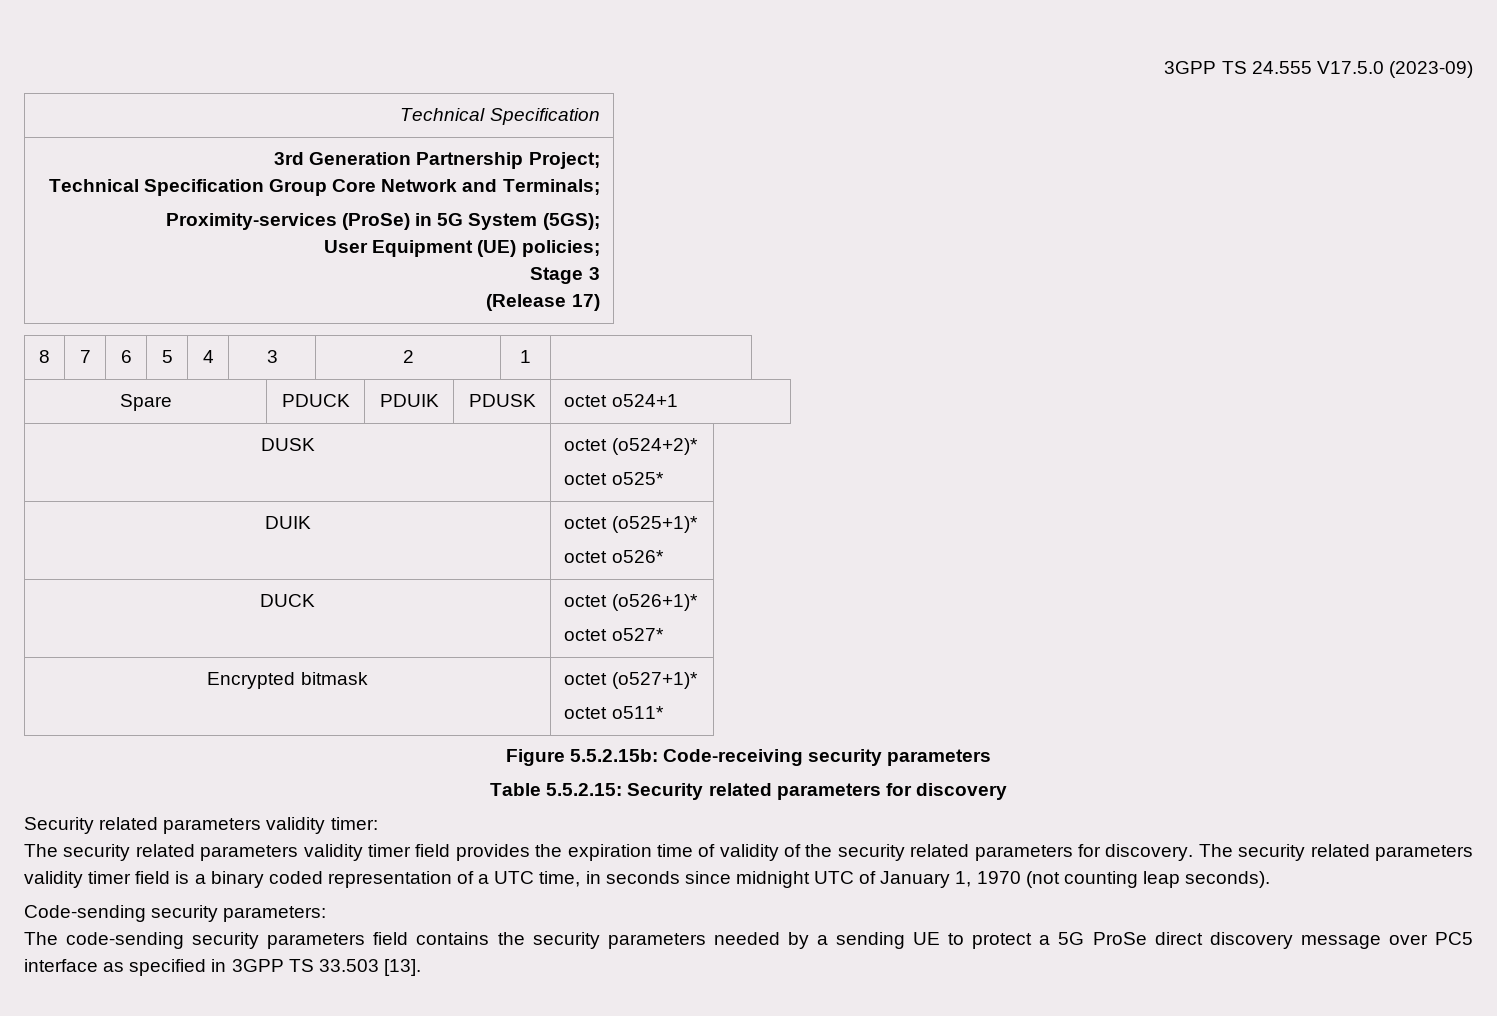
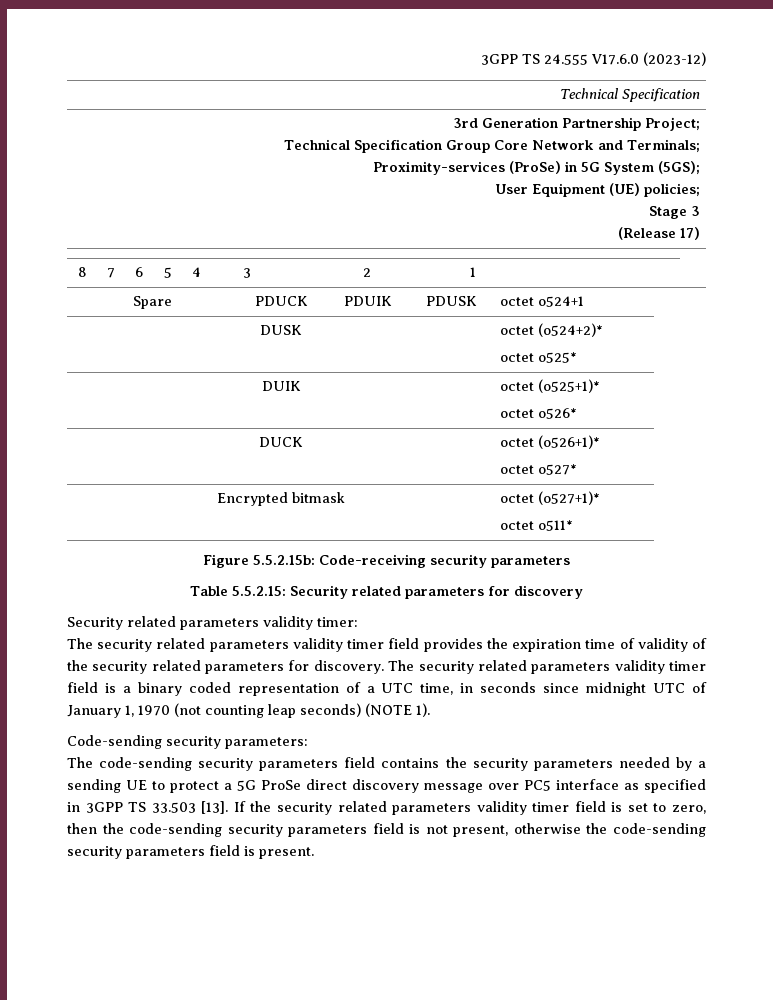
- 3GPP TS 24.555 V17.5.0 (2023-09)
+ 3GPP TS 24.555 V17.6.0 (2023-12)
- The security related parameters validity timer field is a binary coded representation of a UTC time, in seconds since midnight UTC of January 1, 1970 (not counting leap seconds).
+ The security related parameters validity timer field is a binary coded representation of a UTC time, in seconds since midnight UTC of January 1, 1970 (not counting leap seconds) (NOTE 1).
+ If the security related parameters validity timer field is set to zero, then the code-sending security parameters field is not present, otherwise the code-sending security parameters field is present.

